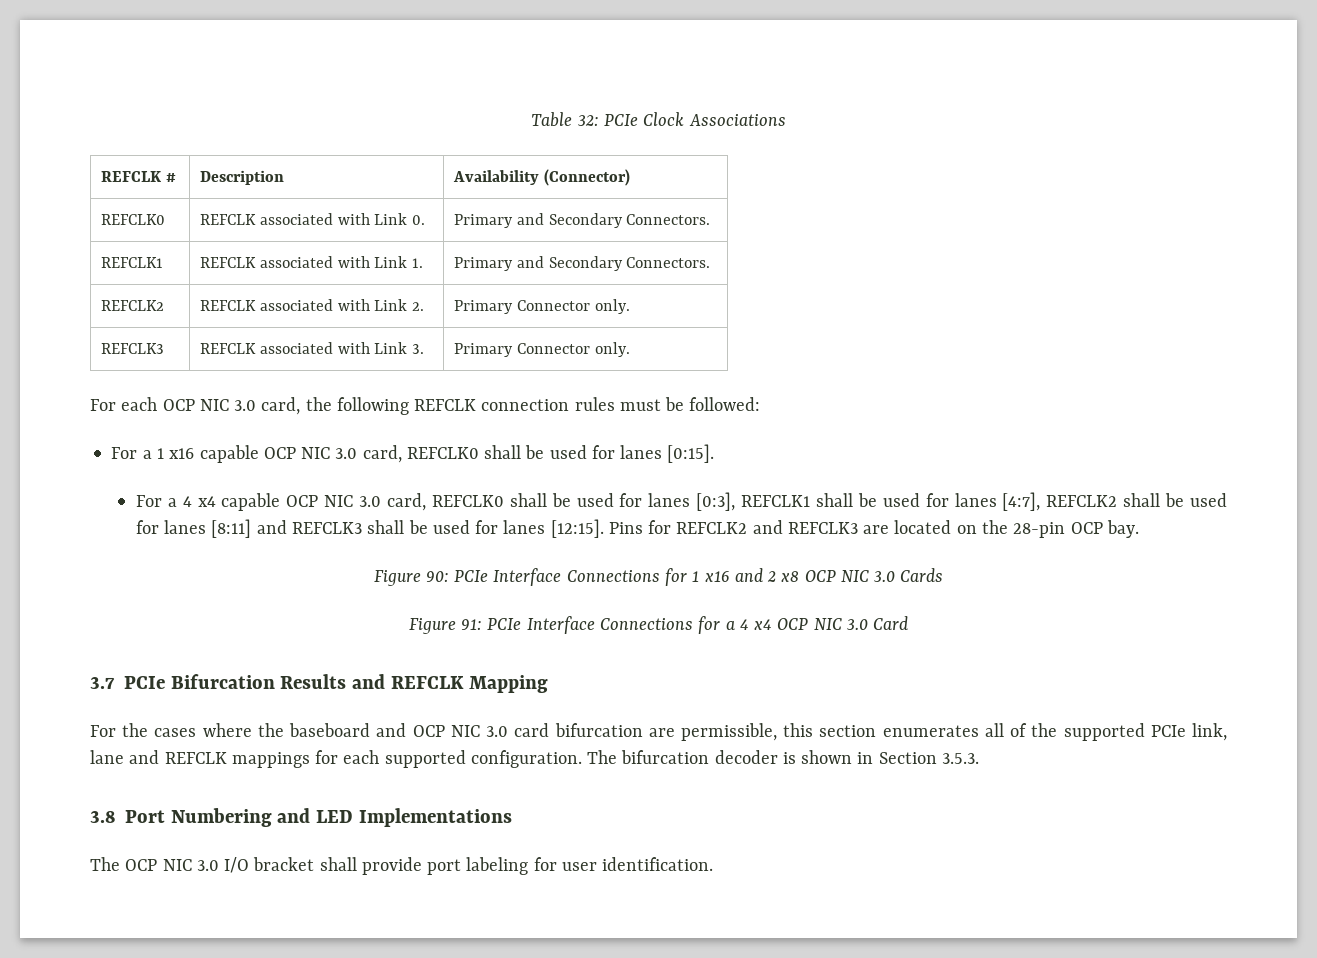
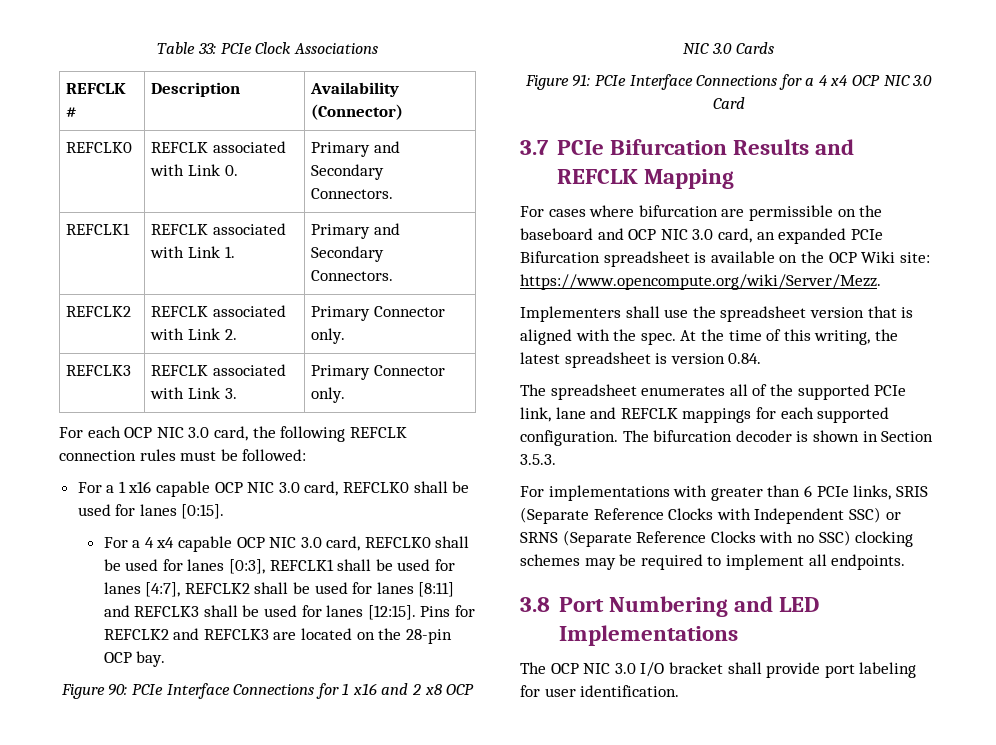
- Table 32: PCIe Clock Associations
+ Table 33: PCIe Clock Associations
- For the cases where the baseboard and OCP NIC 3.0 card bifurcation are permissible, this section enumerates all of the supported PCIe link, lane and REFCLK mappings for each supported configuration.
+ For cases where bifurcation are permissible on the baseboard and OCP NIC 3.0 card, an expanded PCIe Bifurcation spreadsheet is available on the OCP Wiki site: https://www.opencompute.org/wiki/Server/Mezz.
+ Implementers shall use the spreadsheet version that is aligned with the spec. At the time of this writing, the latest spreadsheet is version 0.84.
+ The spreadsheet enumerates all of the supported PCIe link, lane and REFCLK mappings for each supported configuration.
+ For implementations with greater than 6 PCIe links, SRIS (Separate Reference Clocks with Independent SSC) or SRNS (Separate Reference Clocks with no SSC) clocking schemes may be required to implement all endpoints.

